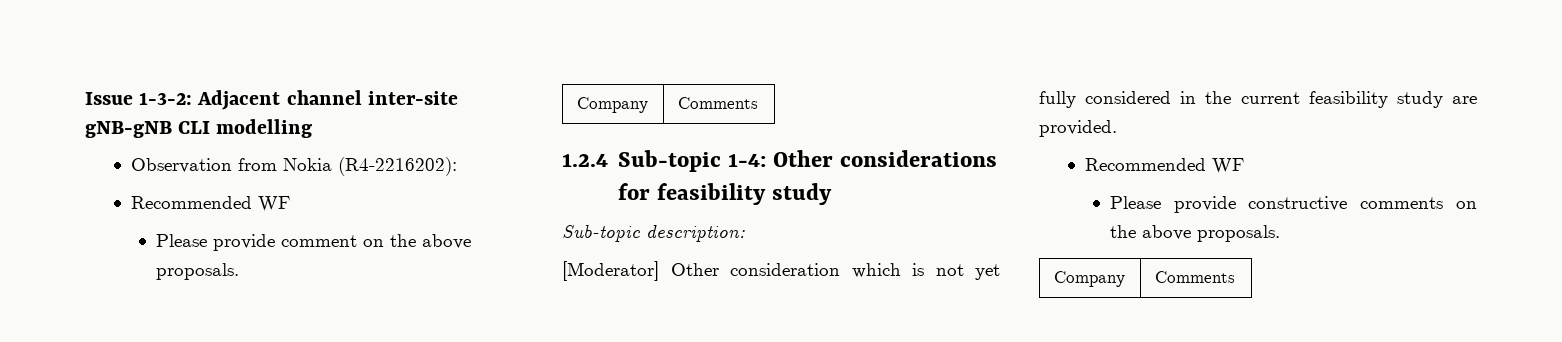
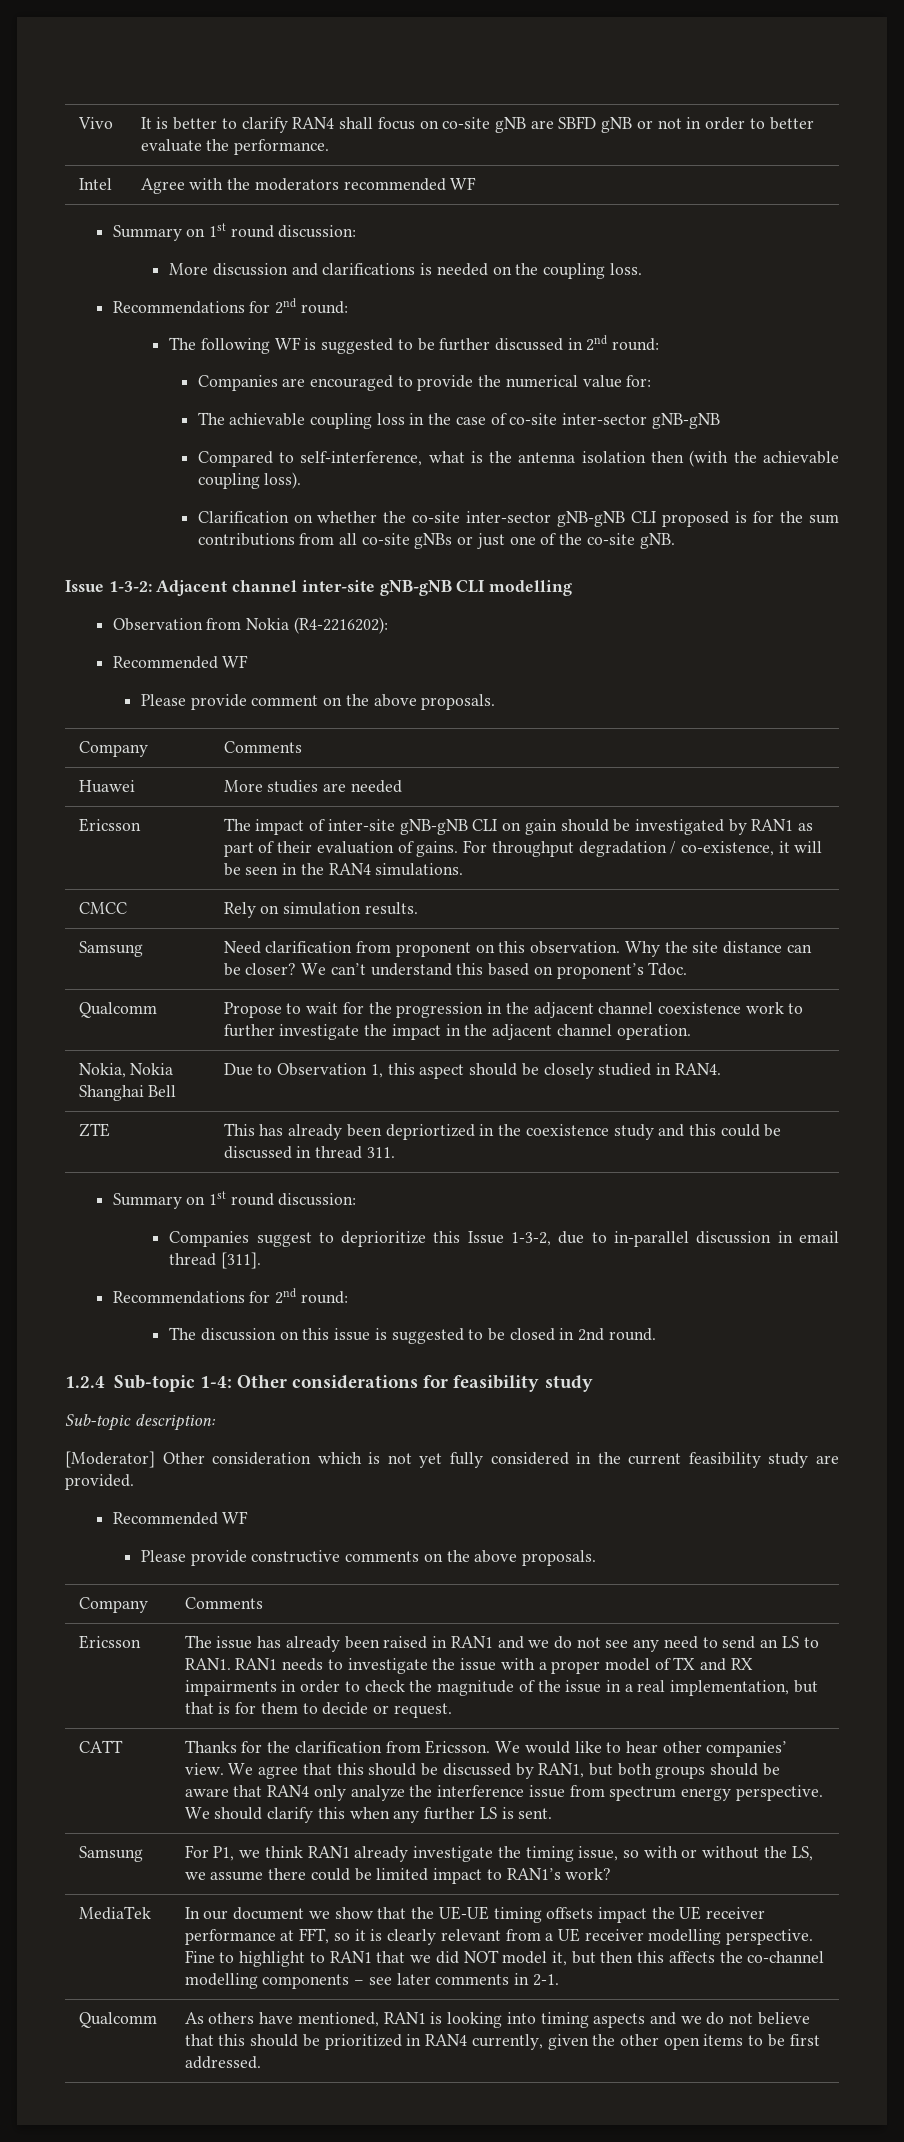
+ Vivo | It is better to clarify RAN4 shall focus on co-site gNB are SBFD gNB or not in order to better evaluate the performance.
+ Intel | Agree with the moderators recommended WF
+ Summary on 1st round discussion:
+ More discussion and clarifications is needed on the coupling loss.
+ Recommendations for 2nd round:
+ The following WF is suggested to be further discussed in 2nd round:
+ Companies are encouraged to provide the numerical value for:
+ The achievable coupling loss in the case of co-site inter-sector gNB-gNB
+ Compared to self-interference, what is the antenna isolation then (with the achievable coupling loss).
+ Clarification on whether the co-site inter-sector gNB-gNB CLI proposed is for the sum contributions from all co-site gNBs or just one of the co-site gNB.
+ Huawei | More studies are needed
+ Ericsson | The impact of inter-site gNB-gNB CLI on gain should be investigated by RAN1 as part of their evaluation of gains. For throughput degradation / co-existence, it will be seen in the RAN4 simulations.
+ CMCC | Rely on simulation results.
+ Samsung | Need clarification from proponent on this observation. Why the site distance can be closer? We can’t understand this based on proponent’s Tdoc.
+ Qualcomm | Propose to wait for the progression in the adjacent channel coexistence work to further investigate the impact in the adjacent channel operation.
+ Nokia, Nokia Shanghai Bell | Due to Observation 1, this aspect should be closely studied in RAN4.
+ ZTE | This has already been depriortized in the coexistence study and this could be discussed in thread 311.
+ Summary on 1st round discussion:
+ Companies suggest to deprioritize this Issue 1-3-2, due to in-parallel discussion in email thread [311].
+ Recommendations for 2nd round:
+ The discussion on this issue is suggested to be closed in 2nd round.
+ Ericsson | The issue has already been raised in RAN1 and we do not see any need to send an LS to RAN1. RAN1 needs to investigate the issue with a proper model of TX and RX impairments in order to check the magnitude of the issue in a real implementation, but that is for them to decide or request.
+ CATT | Thanks for the clarification from Ericsson. We would like to hear other companies’ view. We agree that this should be discussed by RAN1, but both groups should be aware that RAN4 only analyze the interference issue from spectrum energy perspective. We should clarify this when any further LS is sent.
+ Samsung | For P1, we think RAN1 already investigate the timing issue, so with or without the LS, we assume there could be limited impact to RAN1’s work?
+ MediaTek | In our document we show that the UE-UE timing offsets impact the UE receiver performance at FFT, so it is clearly relevant from a UE receiver modelling perspective. Fine to highlight to RAN1 that we did NOT model it, but then this affects the co-channel modelling components – see later comments in 2-1.
+ Qualcomm | As others have mentioned, RAN1 is looking into timing aspects and we do not believe that this should be prioritized in RAN4 currently, given the other open items to be first addressed.

